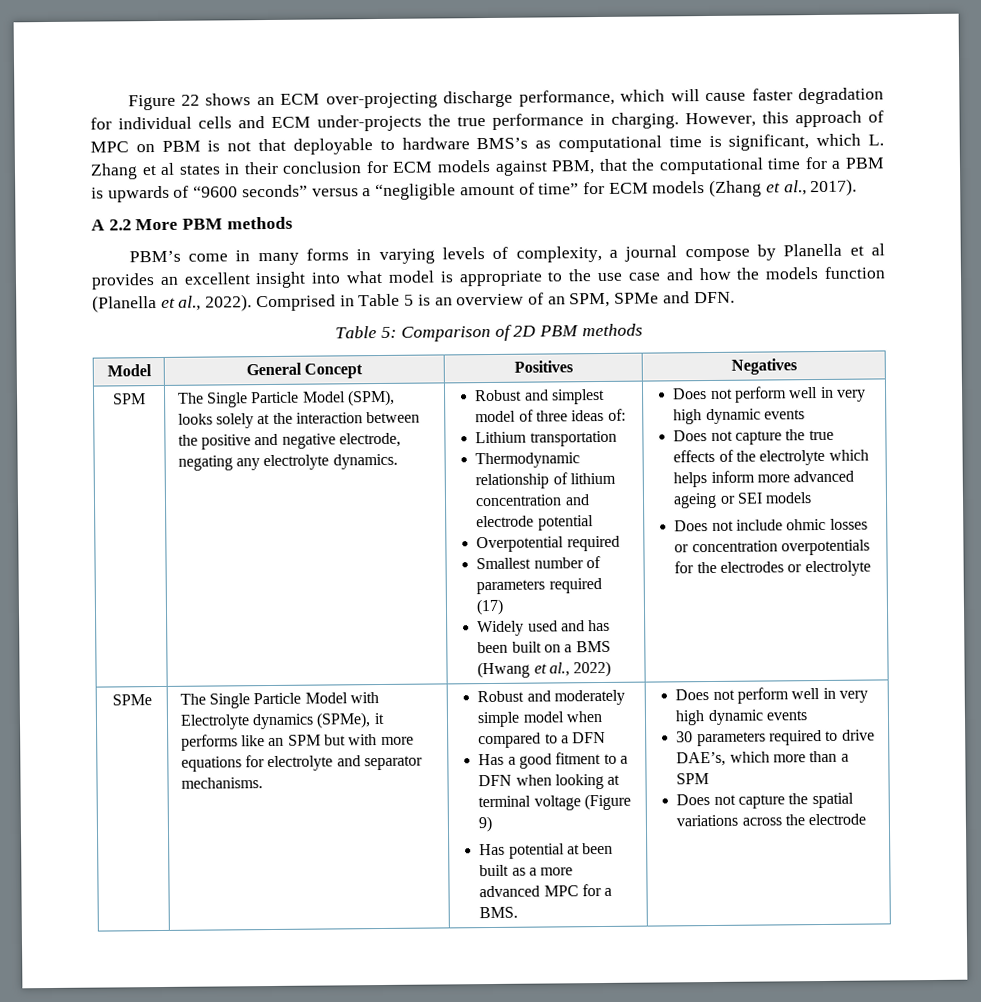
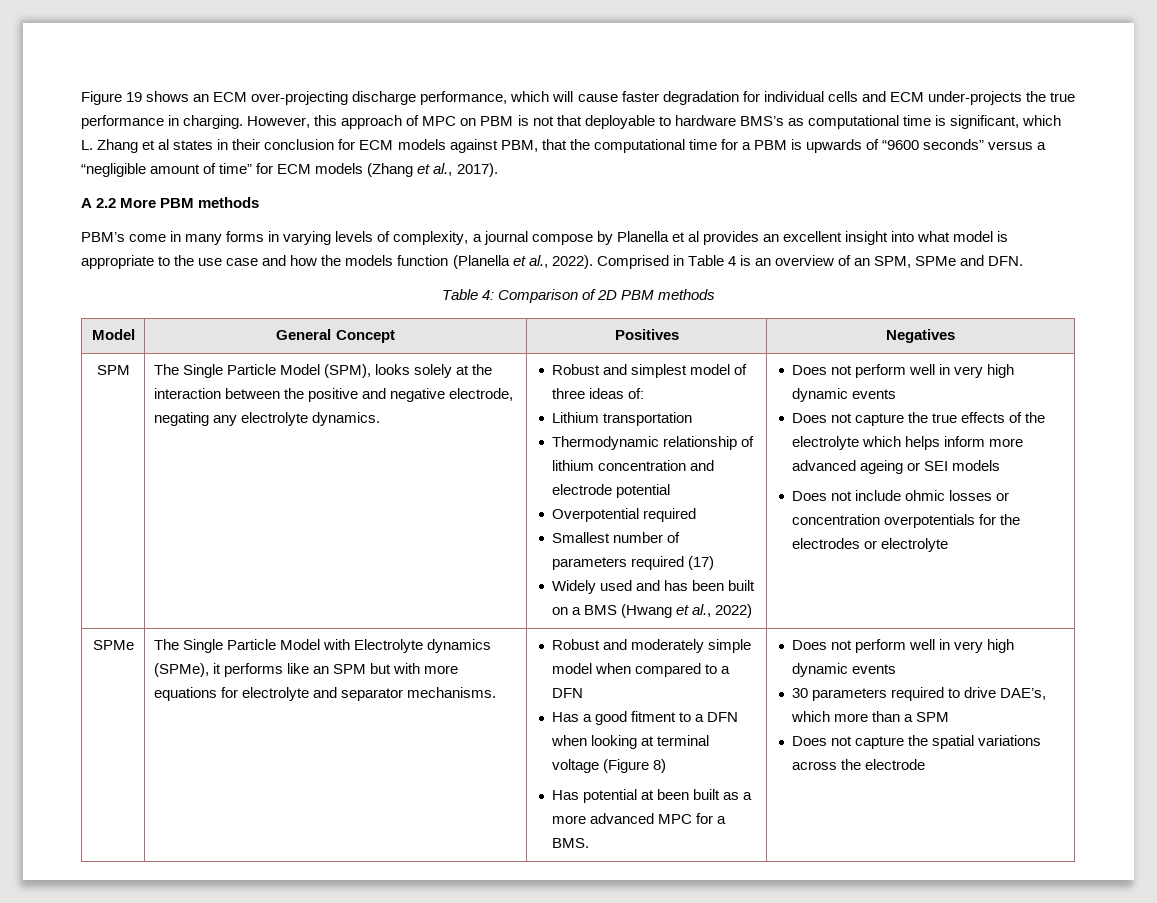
- Figure 22 shows an ECM over-projecting discharge performance, which will cause faster degradation for individual cells and ECM under-projects the true performance in charging.
+ Figure 19 shows an ECM over-projecting discharge performance, which will cause faster degradation for individual cells and ECM under-projects the true performance in charging.
- Comprised in Table 5 is an overview of an SPM, SPMe and DFN.
+ Comprised in Table 4 is an overview of an SPM, SPMe and DFN.
- Table 5: Comparison of 2D PBM methods
+ Table 4: Comparison of 2D PBM methods
- Has a good fitment to a DFN when looking at terminal voltage (Figure 9)
+ Has a good fitment to a DFN when looking at terminal voltage (Figure 8)

